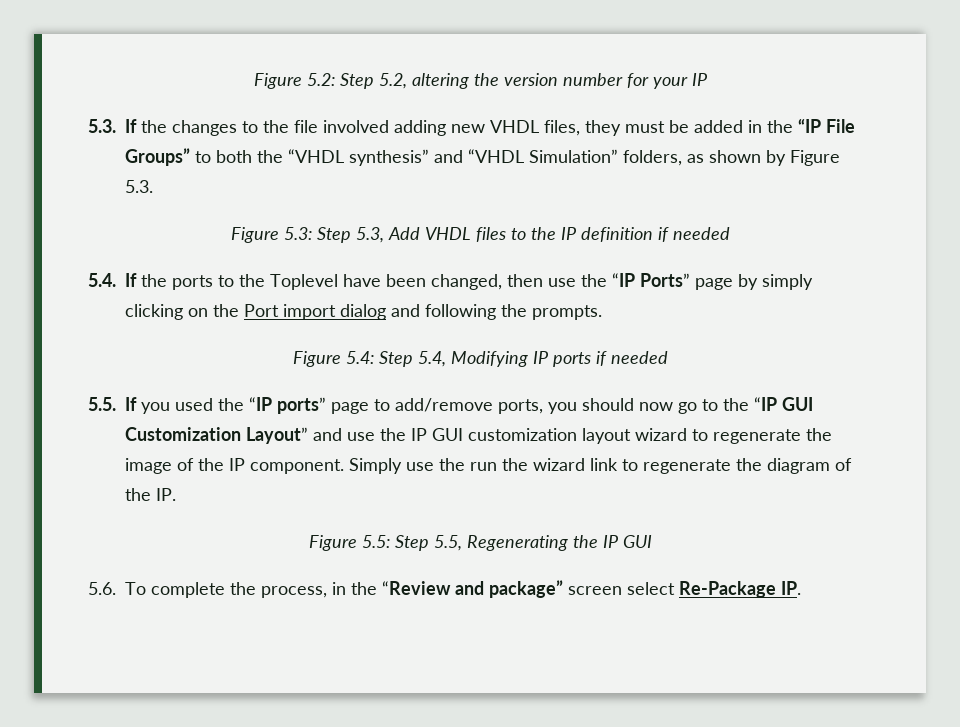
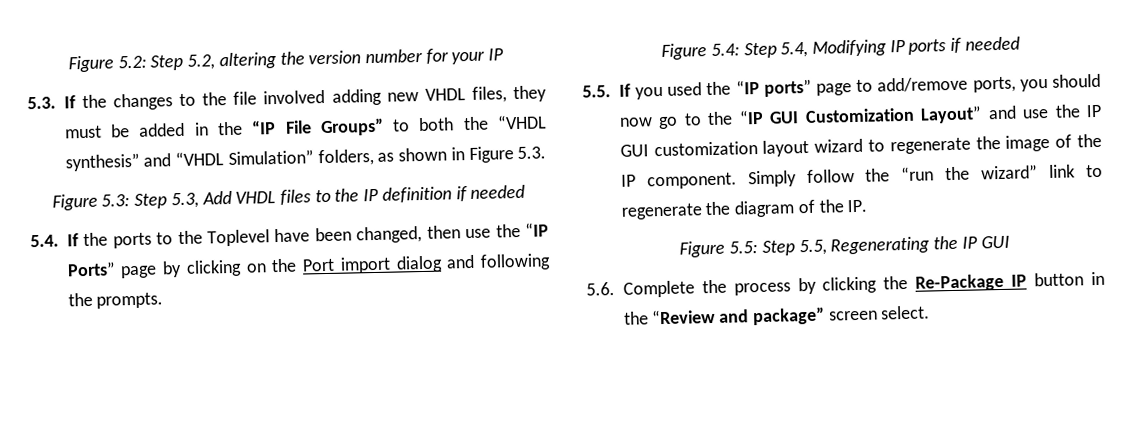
- 5.3. If the changes to the file involved adding new VHDL files, they must be added in the “IP File Groups” to both the “VHDL synthesis” and “VHDL Simulation” folders, as shown by Figure 5.3.
+ 5.3. If the changes to the file involved adding new VHDL files, they must be added in the “IP File Groups” to both the “VHDL synthesis” and “VHDL Simulation” folders, as shown in Figure 5.3.
- 5.4. If the ports to the Toplevel have been changed, then use the “IP Ports” page by simply clicking on the Port import dialog and following the prompts.
+ 5.4. If the ports to the Toplevel have been changed, then use the “IP Ports” page by clicking on the Port import dialog and following the prompts.
- Simply use the run the wizard link to regenerate the diagram of the IP.
+ Simply follow the “run the wizard” link to regenerate the diagram of the IP.
- 5.6. To complete the process, in the “Review and package” screen select Re-Package IP.
+ 5.6. Complete the process by clicking the Re-Package IP button in the “Review and package” screen select.

